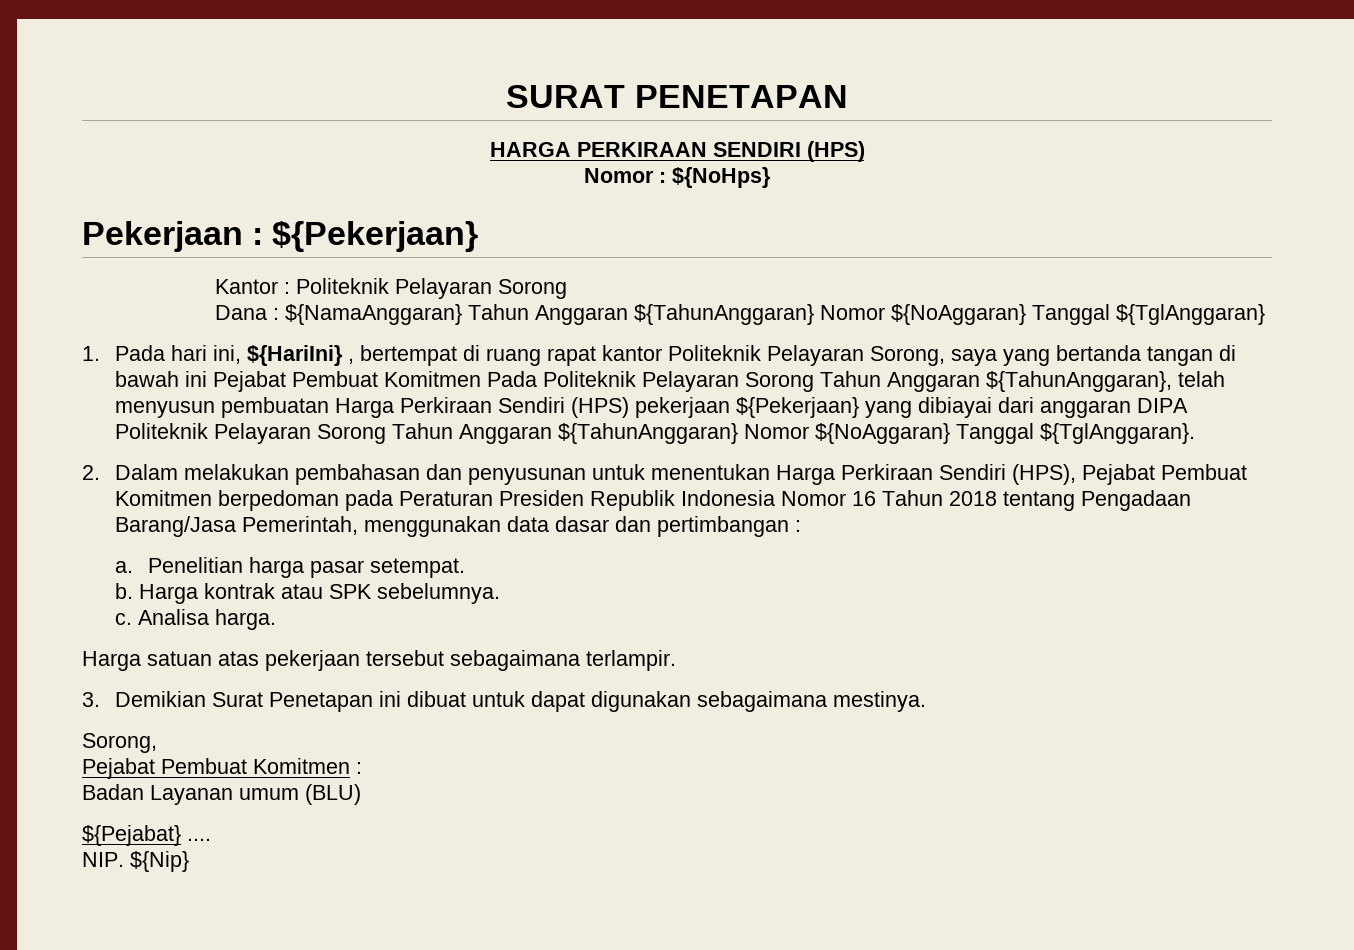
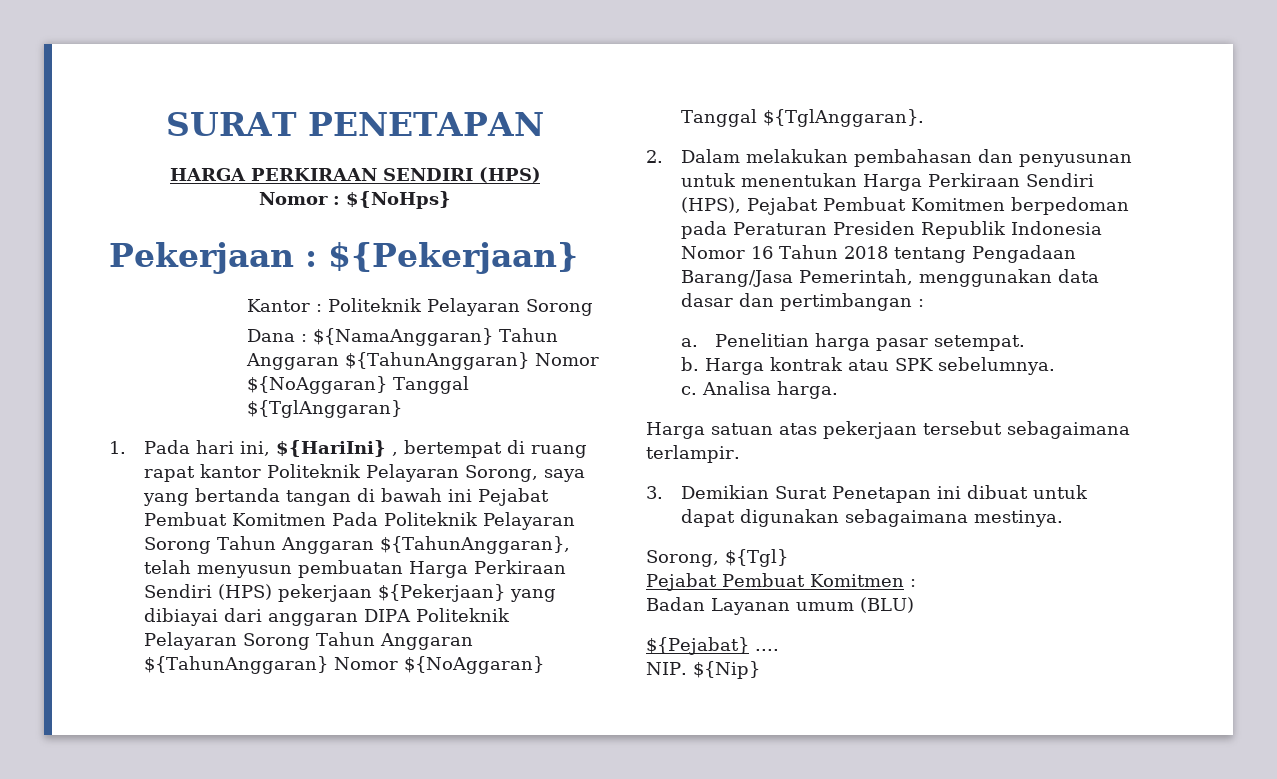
  3. Demikian Surat Penetapan ini dibuat untuk dapat digunakan sebagaimana mestinya.
- Sorong,
+ Sorong, ${Tgl}

